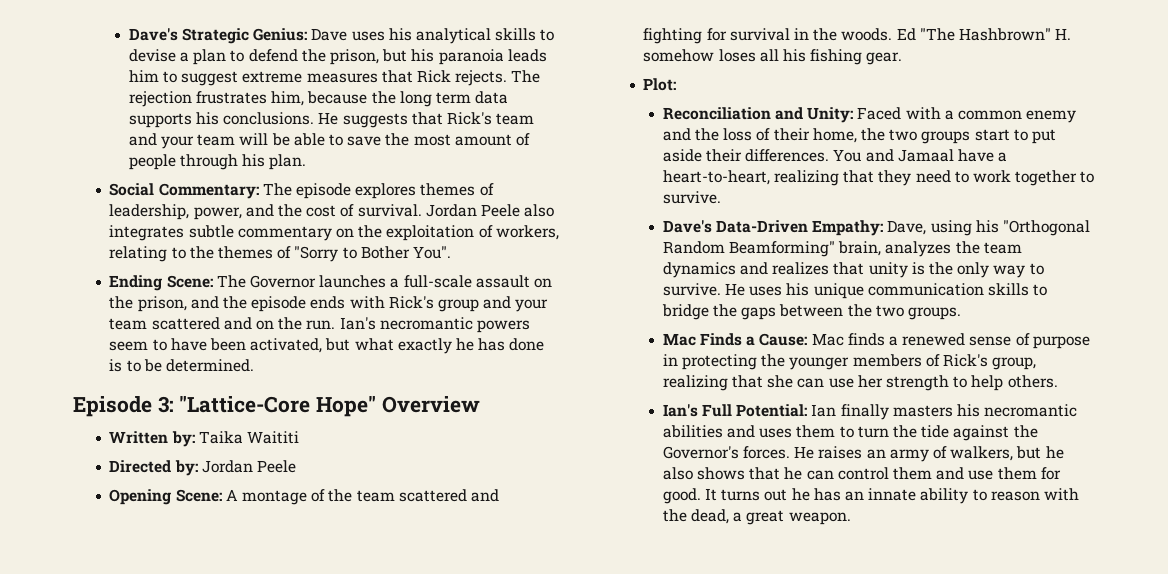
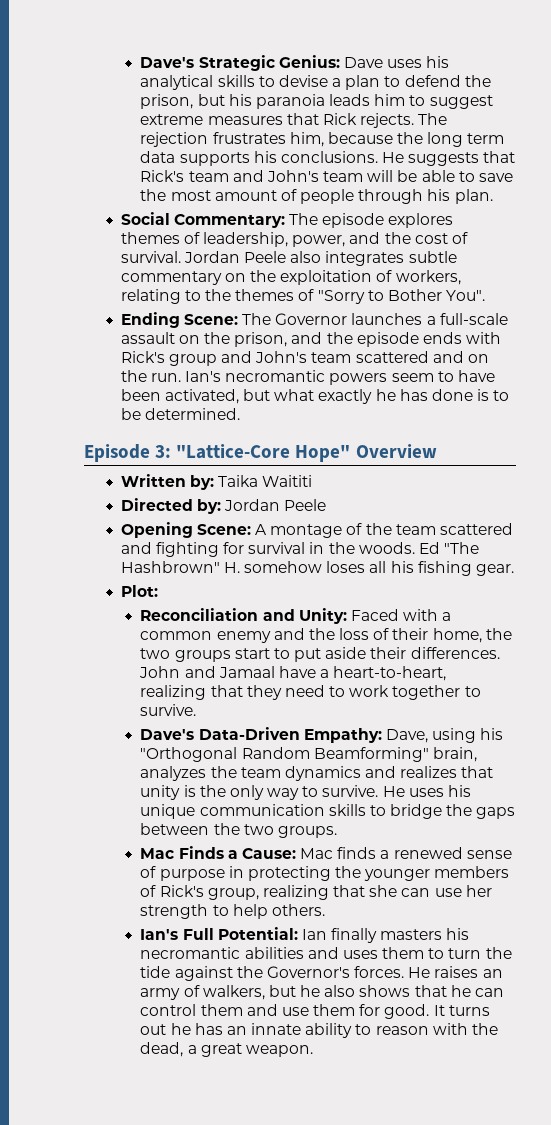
- He suggests that Rick's team and your team will be able to save the most amount of people through his plan.
+ He suggests that Rick's team and John's team will be able to save the most amount of people through his plan.
- Ending Scene: The Governor launches a full-scale assault on the prison, and the episode ends with Rick's group and your team scattered and on the run.
+ Ending Scene: The Governor launches a full-scale assault on the prison, and the episode ends with Rick's group and John's team scattered and on the run.
- You and Jamaal have a heart-to-heart, realizing that they need to work together to survive.
+ John and Jamaal have a heart-to-heart, realizing that they need to work together to survive.

